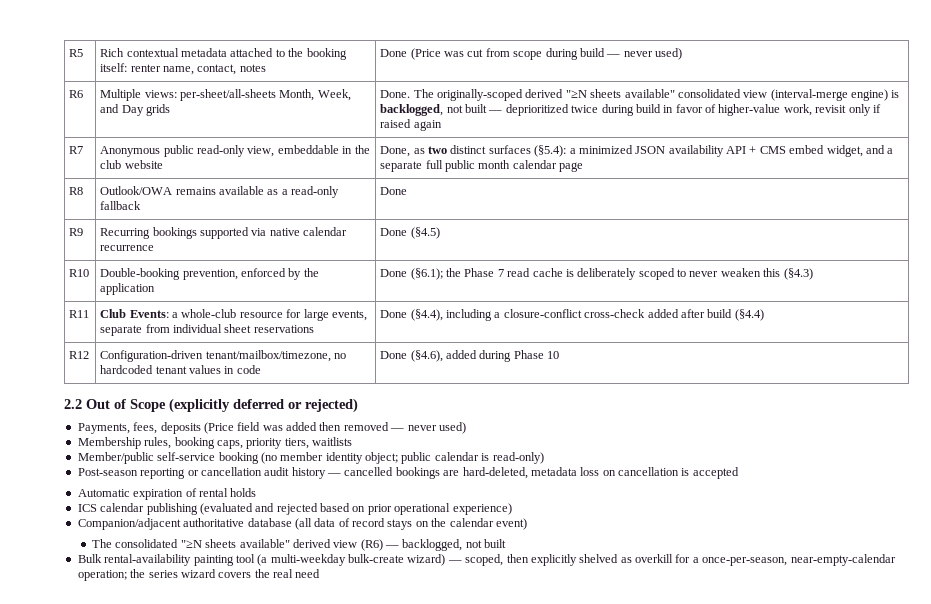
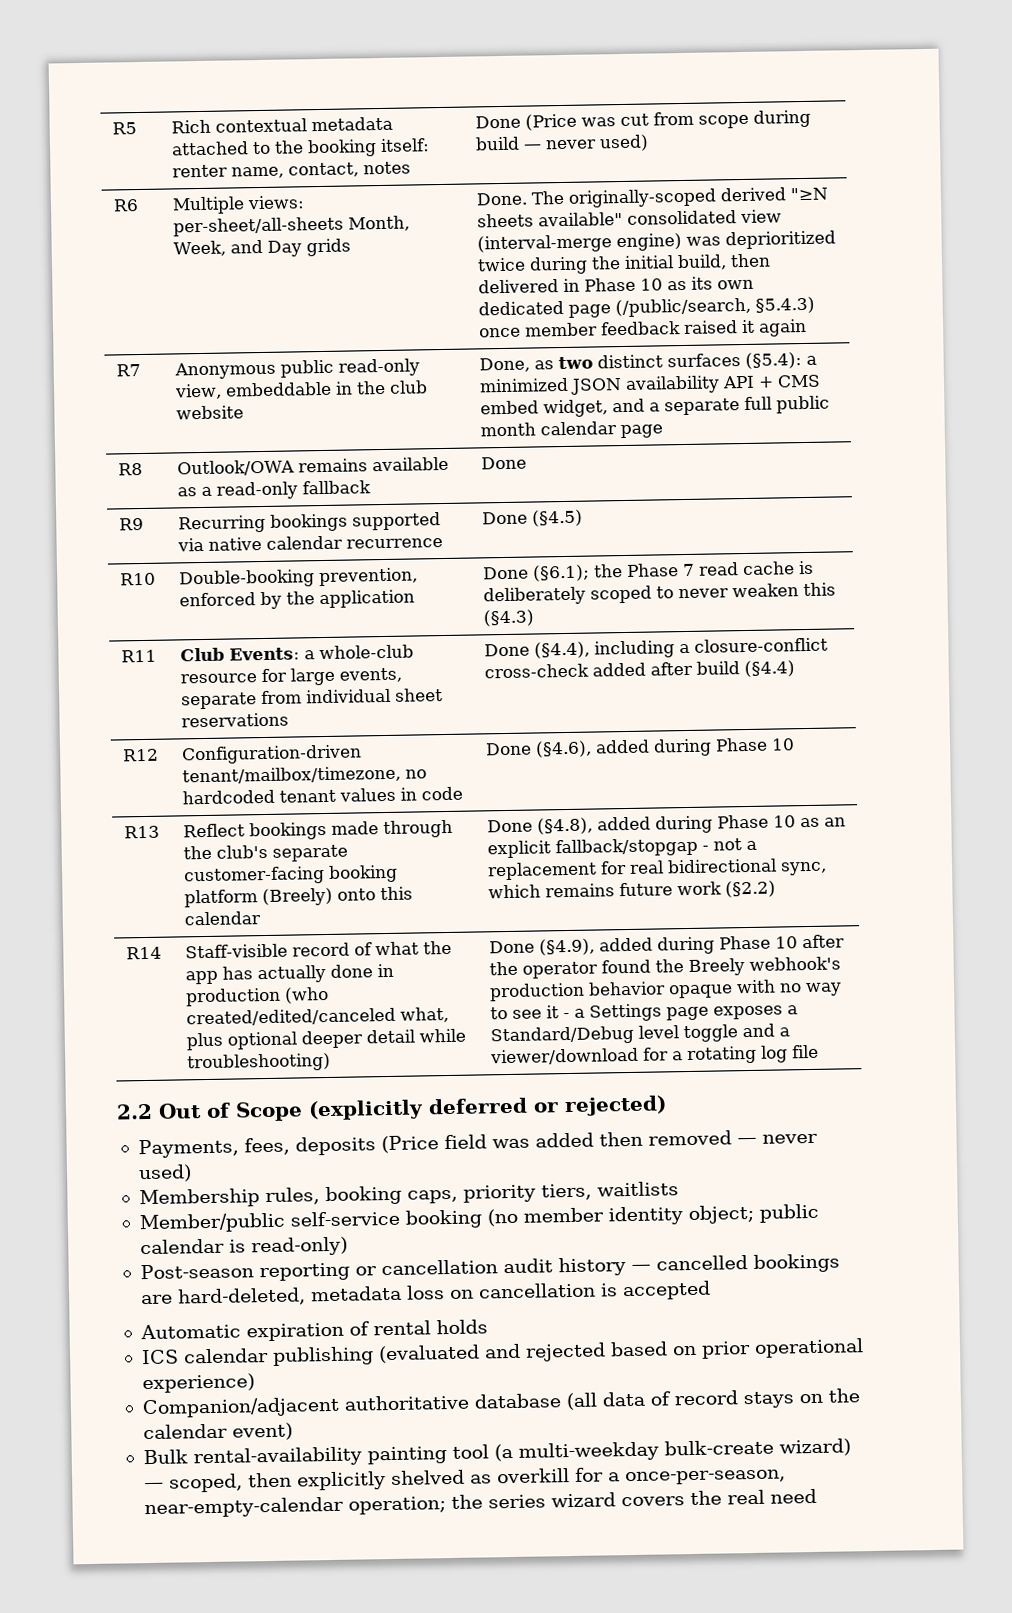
- The originally-scoped derived "≥N sheets available" consolidated view (interval-merge engine) is backlogged, not built — deprioritized twice during build in favor of higher-value work, revisit only if raised again
+ The originally-scoped derived "≥N sheets available" consolidated view (interval-merge engine) was deprioritized twice during the initial build, then delivered in Phase 10 as its own dedicated page (/public/search, §5.4.3) once member feedback raised it again
+ R13 | Reflect bookings made through the club's separate customer-facing booking platform (Breely) onto this calendar | Done (§4.8), added during Phase 10 as an explicit fallback/stopgap - not a replacement for real bidirectional sync, which remains future work (§2.2)
+ R14 | Staff-visible record of what the app has actually done in production (who created/edited/canceled what, plus optional deeper detail while troubleshooting) | Done (§4.9), added during Phase 10 after the operator found the Breely webhook's production behavior opaque with no way to see it - a Settings page exposes a Standard/Debug level toggle and a viewer/download for a rotating log file
- The consolidated "≥N sheets available" derived view (R6) — backlogged, not built

